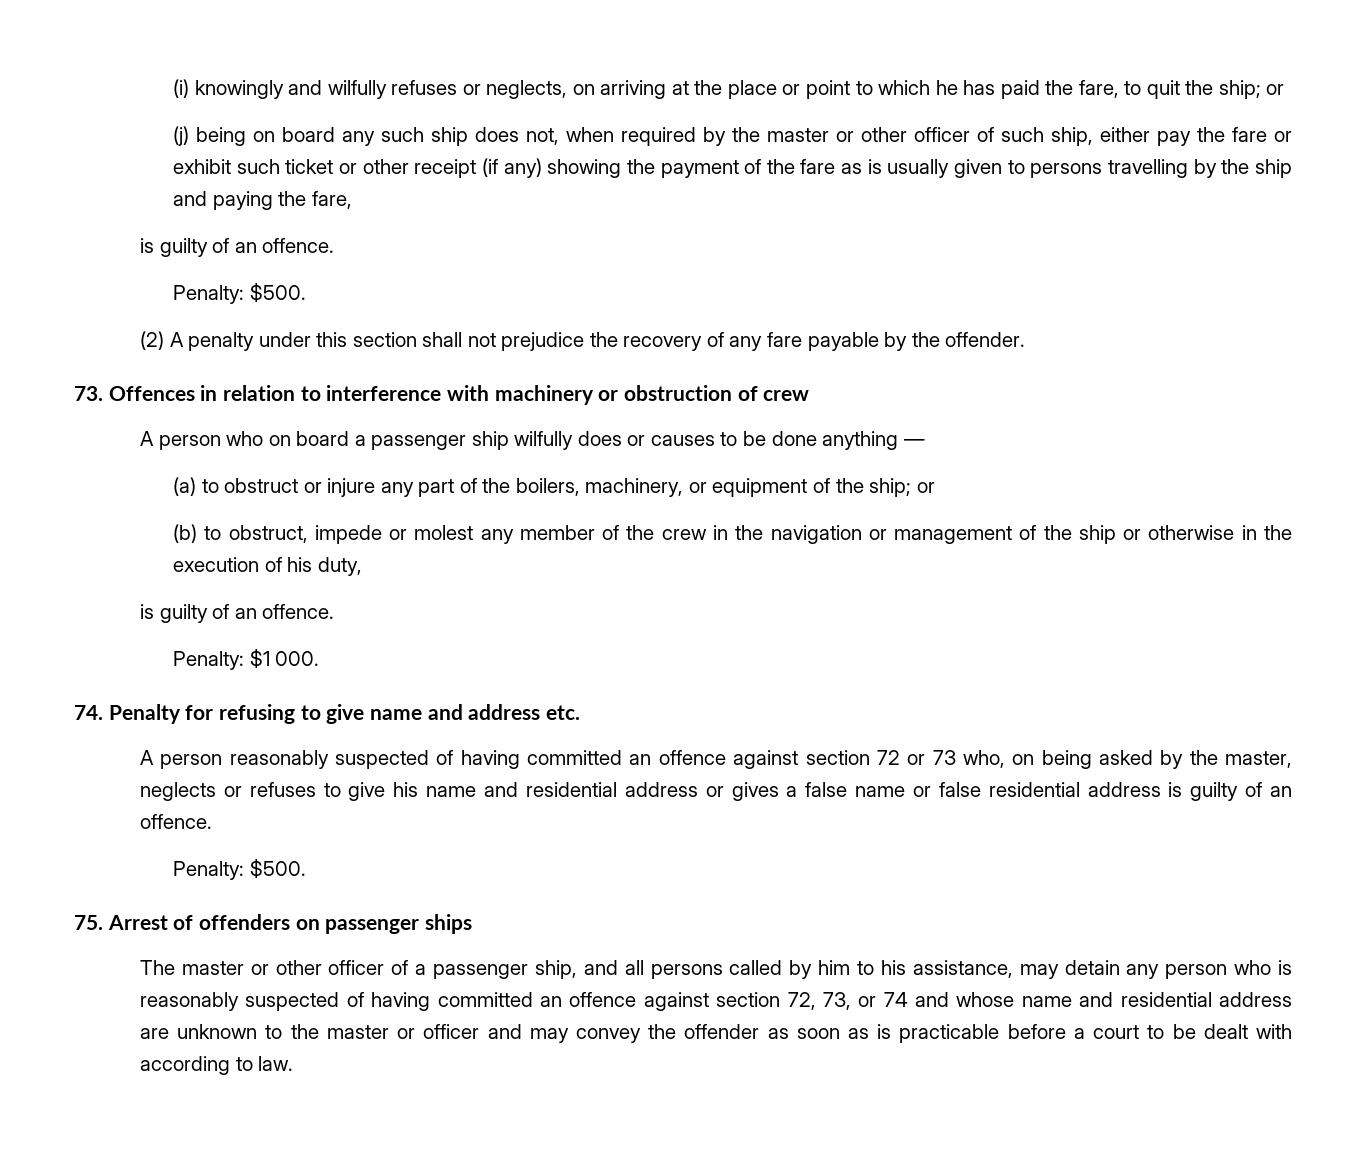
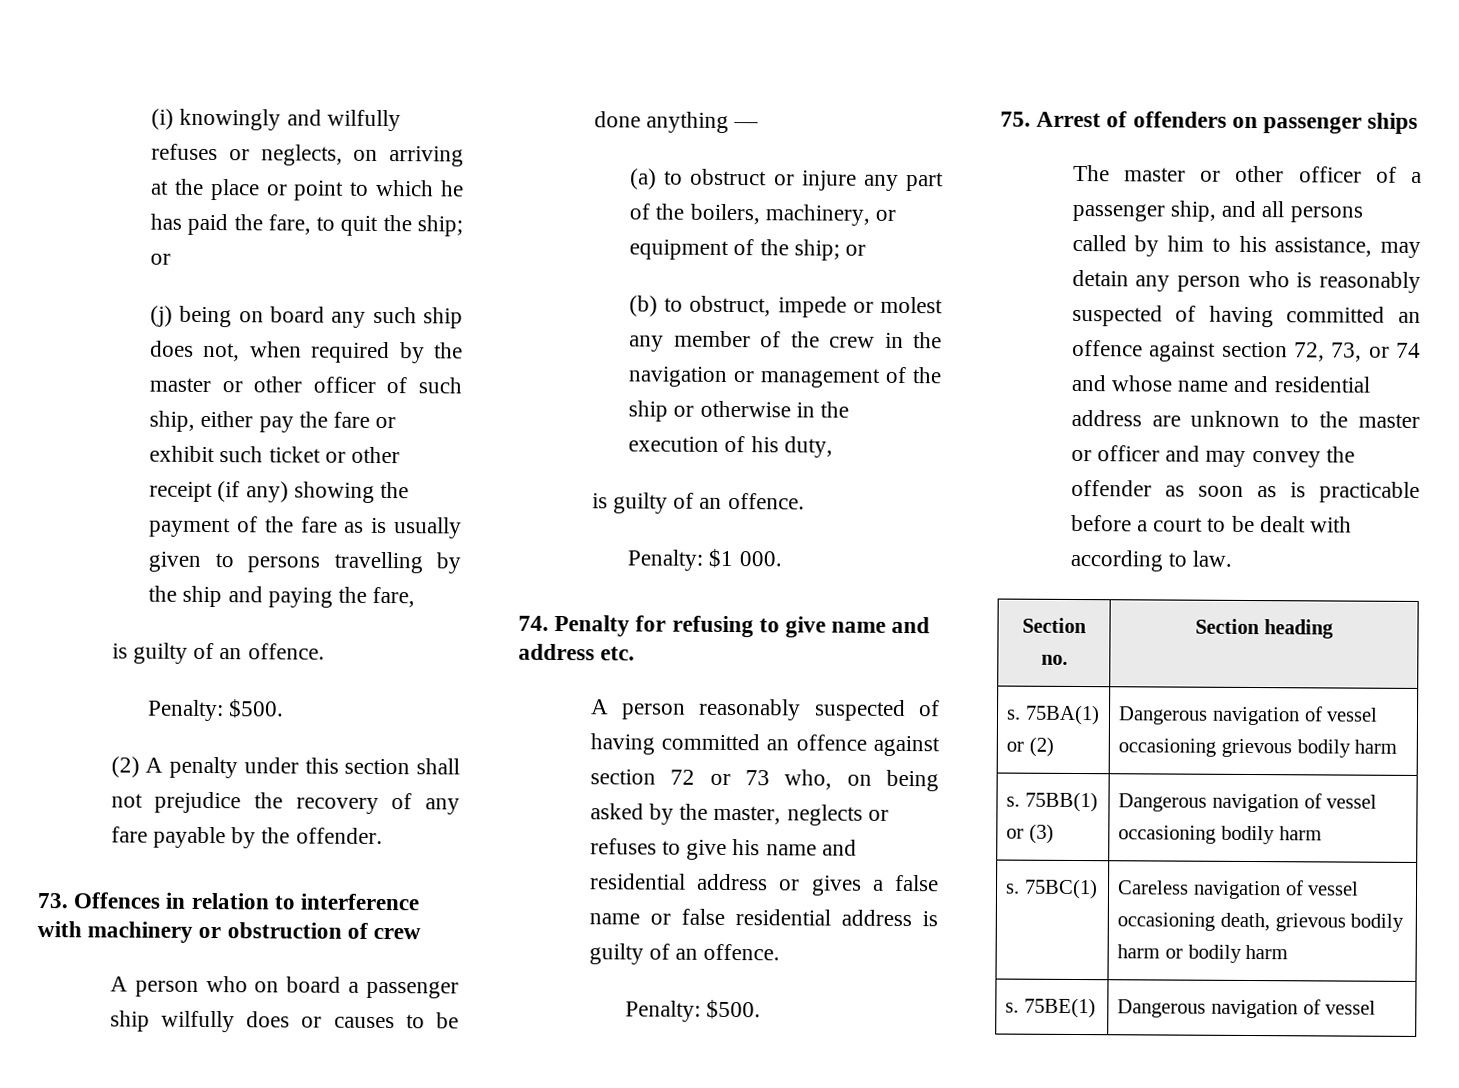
+ Section no. | Section heading
+ s. 75BA(1) or (2) | Dangerous navigation of vessel occasioning grievous bodily harm
+ s. 75BB(1) or (3) | Dangerous navigation of vessel occasioning bodily harm
+ s. 75BC(1) | Careless navigation of vessel occasioning death, grievous bodily harm or bodily harm
+ s. 75BE(1) | Dangerous navigation of vessel

